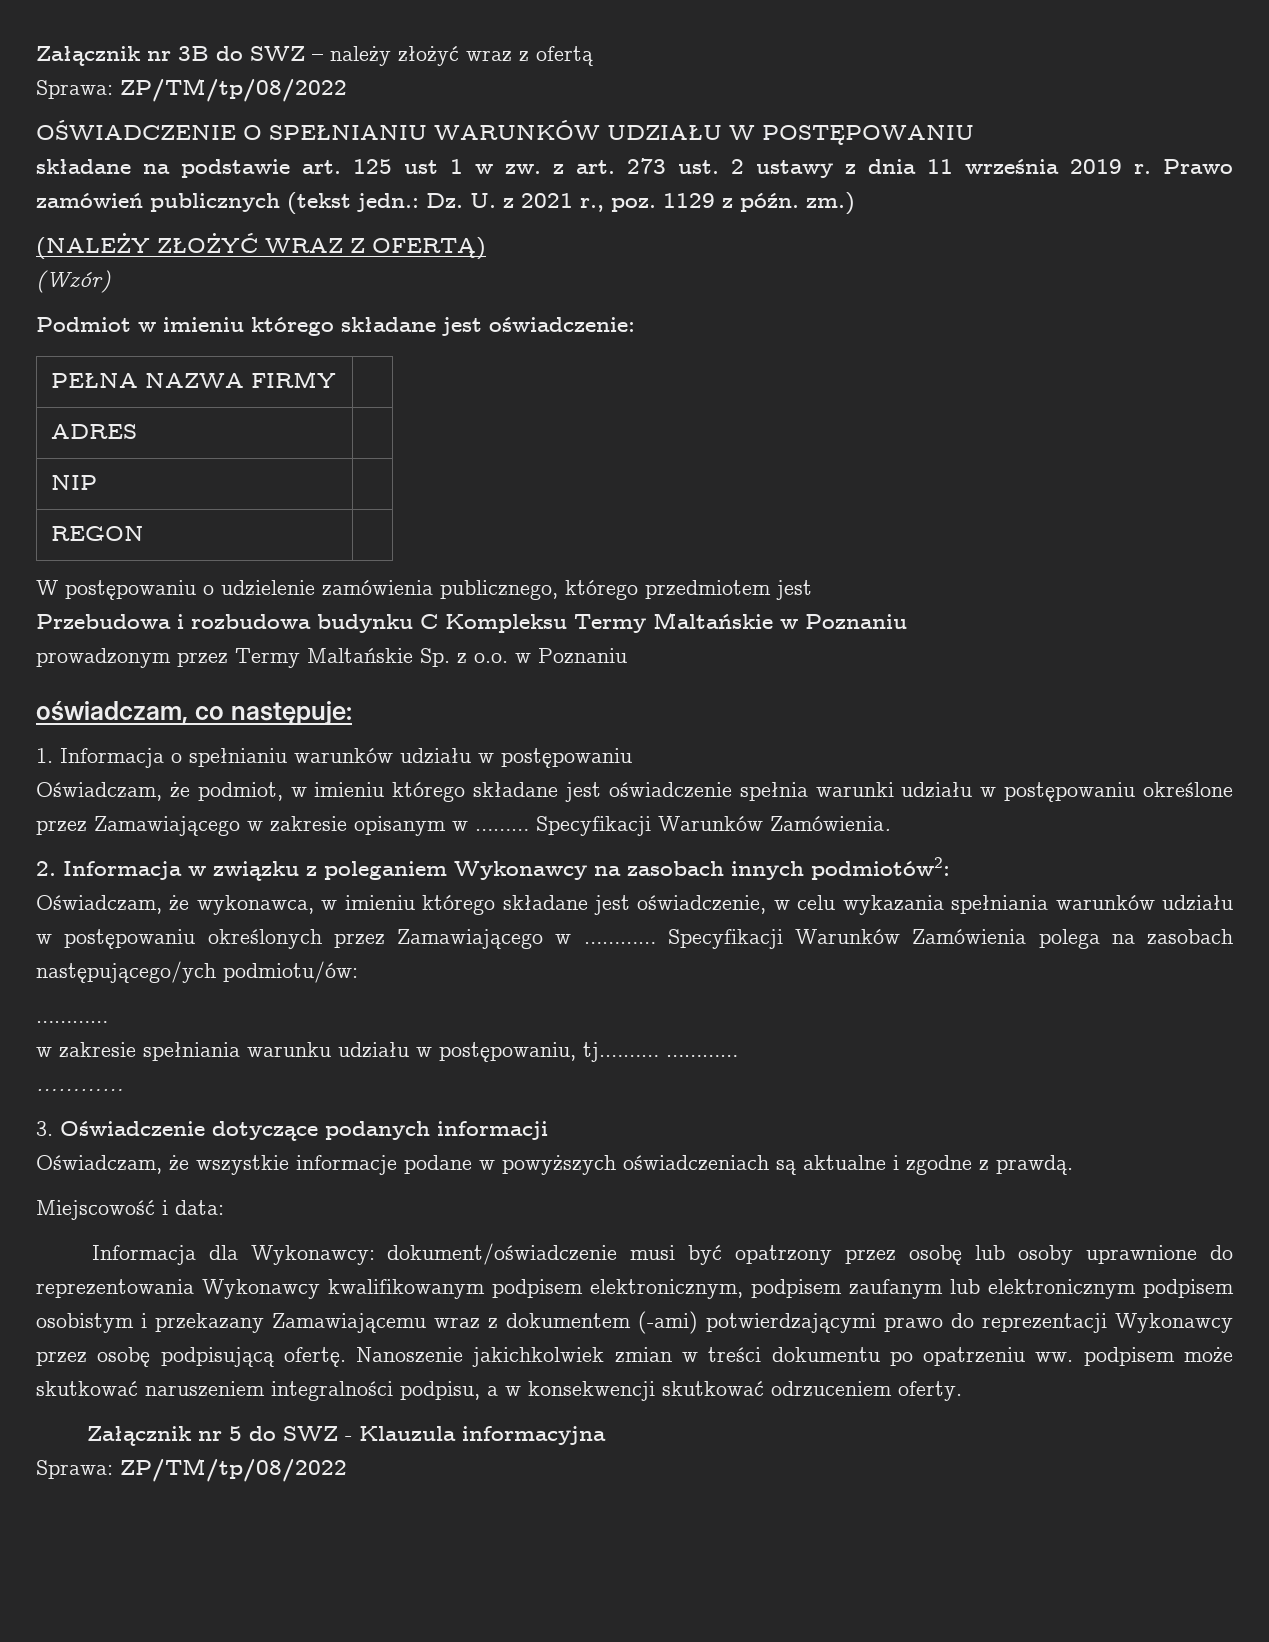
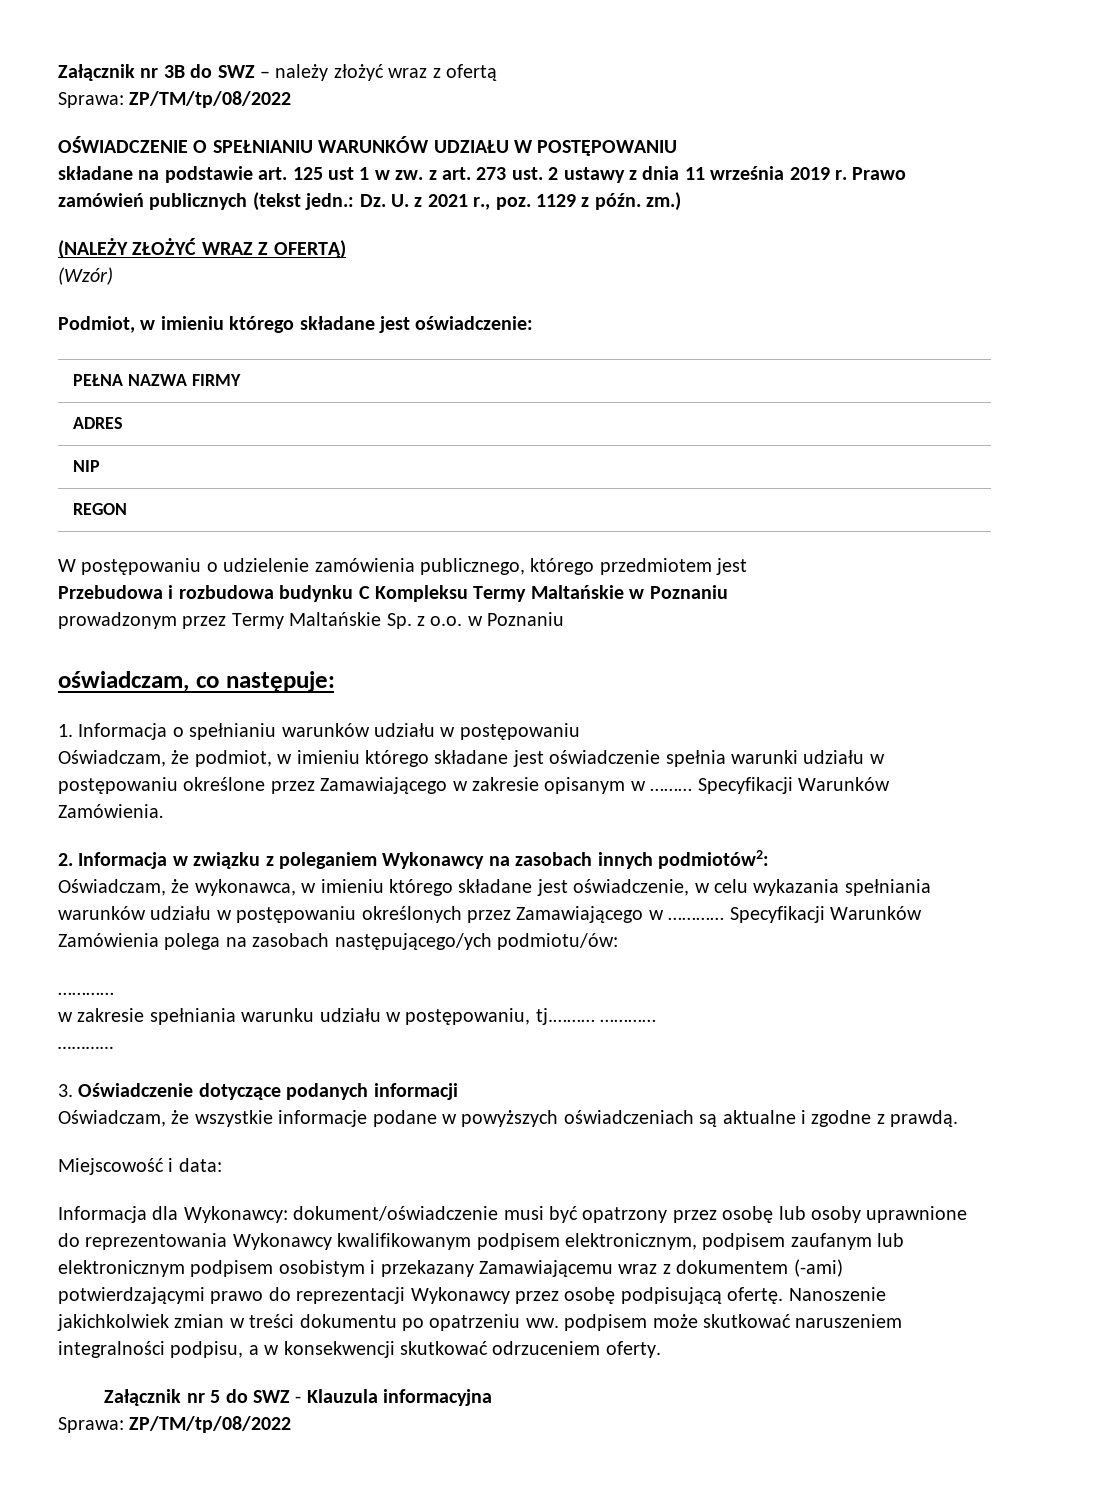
- Podmiot w imieniu którego składane jest oświadczenie:
+ Podmiot, w imieniu którego składane jest oświadczenie:

